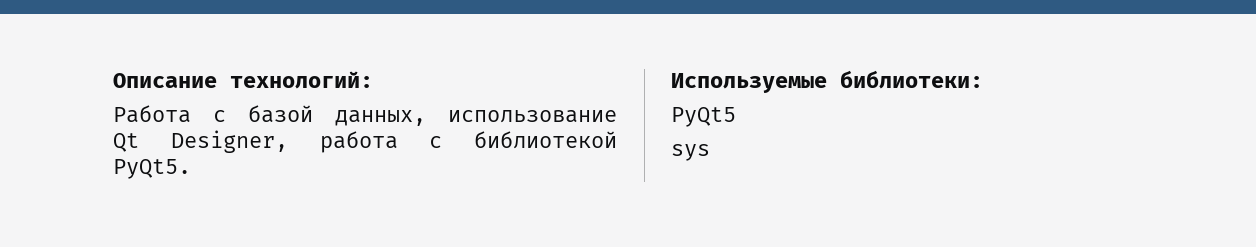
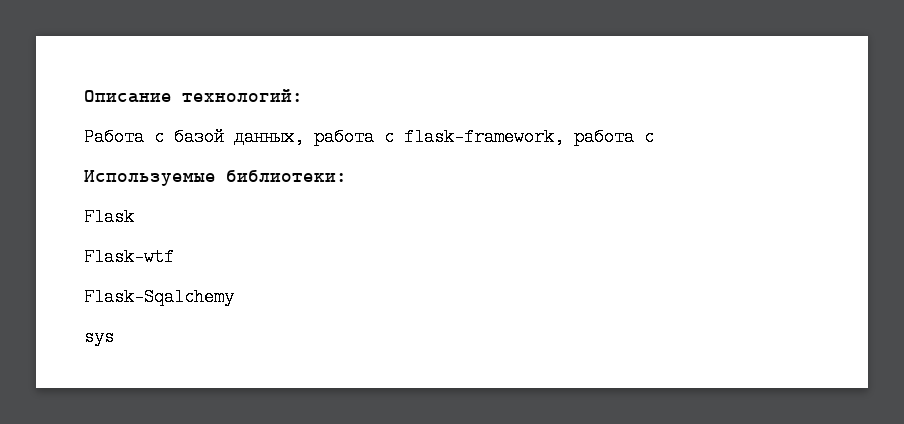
- Работа с базой данных, использование Qt Designer, работа с библиотекой PyQt5.
+ Работа с базой данных, работа с flask-framework, работа с
- PyQt5
+ Flask
+ Flask-wtf
+ Flask-Sqalchemy

